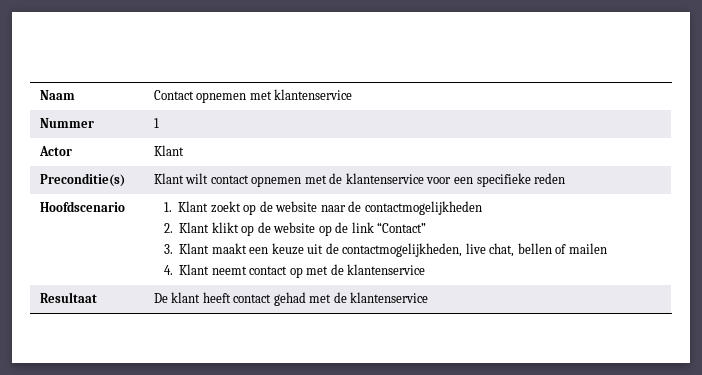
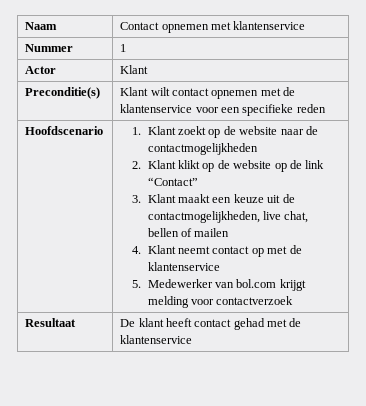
+ 5. Medewerker van bol.com krijgt melding voor contactverzoek

